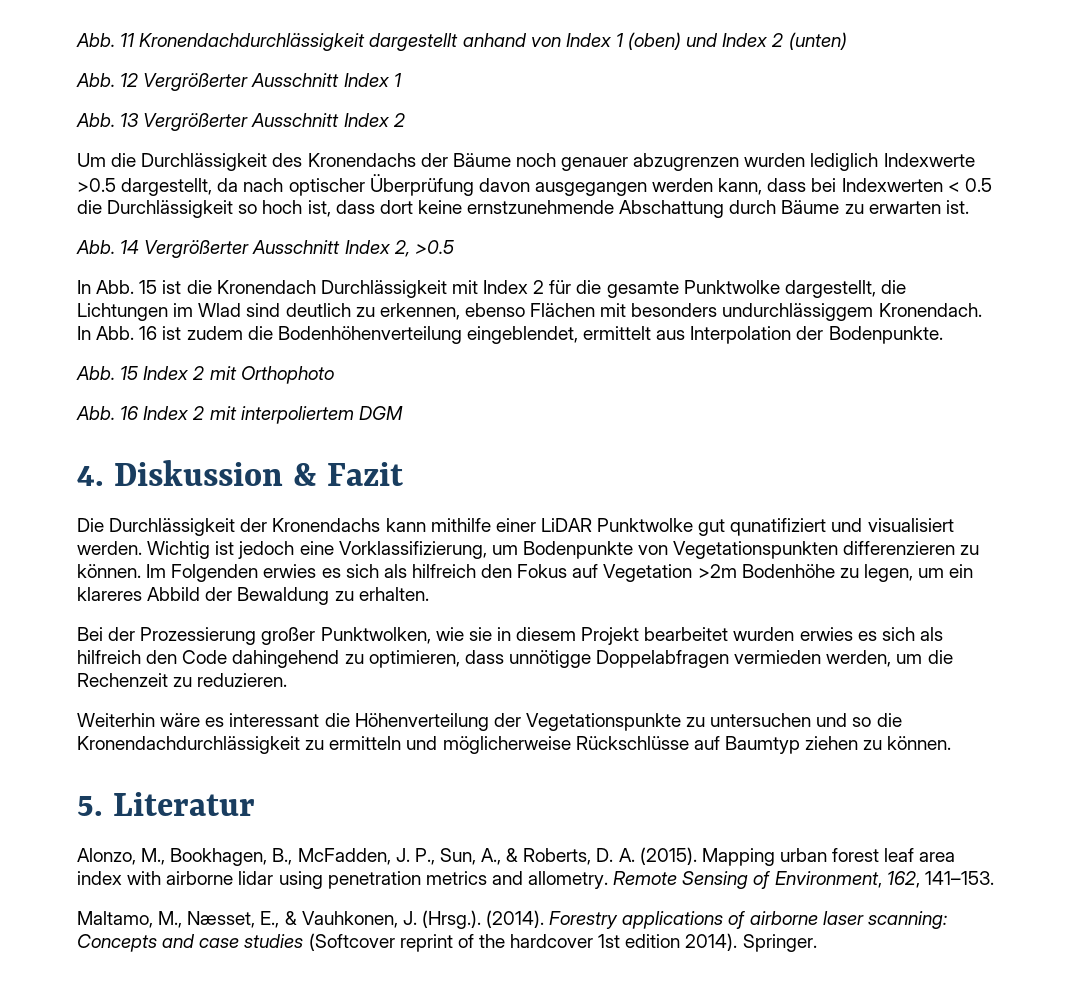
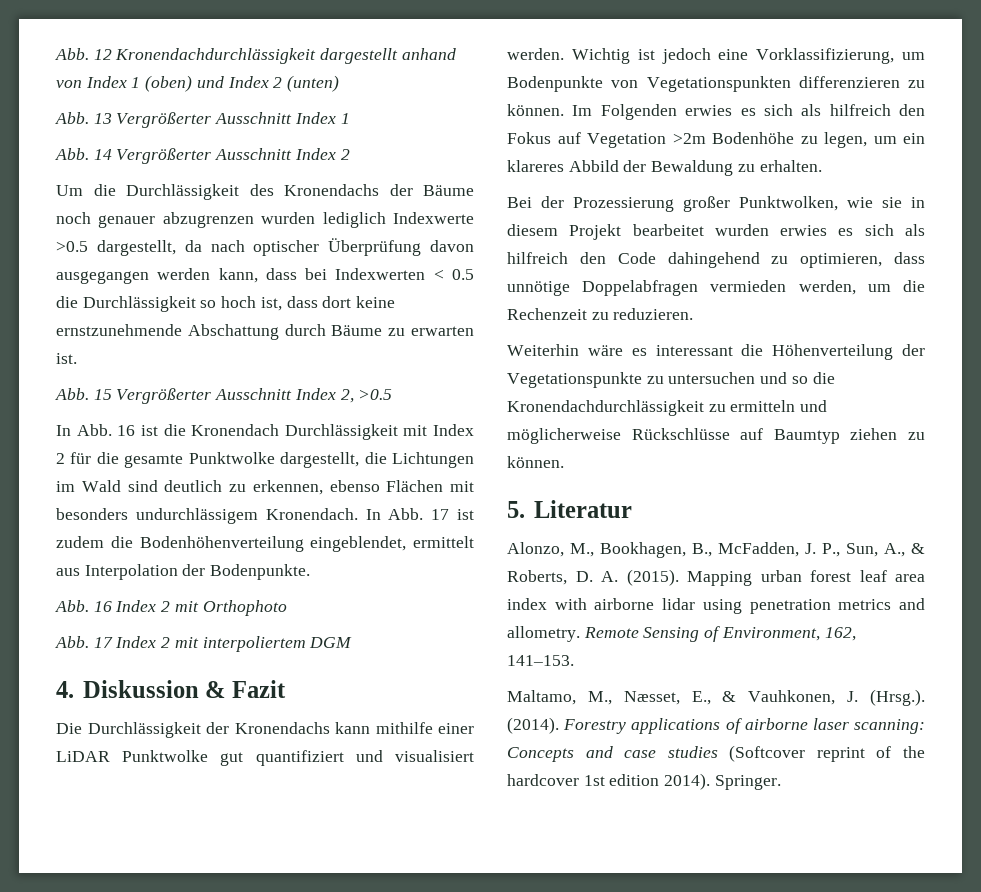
- Abb. 11 Kronendachdurchlässigkeit dargestellt anhand von Index 1 (oben) und Index 2 (unten)
+ Abb. 12 Kronendachdurchlässigkeit dargestellt anhand von Index 1 (oben) und Index 2 (unten)
- Abb. 12 Vergrößerter Ausschnitt Index 1
+ Abb. 13 Vergrößerter Ausschnitt Index 1
- Abb. 13 Vergrößerter Ausschnitt Index 2
+ Abb. 14 Vergrößerter Ausschnitt Index 2
- Abb. 14 Vergrößerter Ausschnitt Index 2, >0.5
+ Abb. 15 Vergrößerter Ausschnitt Index 2, >0.5
- In Abb. 15 ist die Kronendach Durchlässigkeit mit Index 2 für die gesamte Punktwolke dargestellt, die Lichtungen im Wlad sind deutlich zu erkennen, ebenso Flächen mit besonders undurchlässiggem Kronendach.
+ In Abb. 16 ist die Kronendach Durchlässigkeit mit Index 2 für die gesamte Punktwolke dargestellt, die Lichtungen im Wald sind deutlich zu erkennen, ebenso Flächen mit besonders undurchlässigem Kronendach.
- In Abb. 16 ist zudem die Bodenhöhenverteilung eingeblendet, ermittelt aus Interpolation der Bodenpunkte.
+ In Abb. 17 ist zudem die Bodenhöhenverteilung eingeblendet, ermittelt aus Interpolation der Bodenpunkte.
- Abb. 15 Index 2 mit Orthophoto
+ Abb. 16 Index 2 mit Orthophoto
- Abb. 16 Index 2 mit interpoliertem DGM
+ Abb. 17 Index 2 mit interpoliertem DGM
- Die Durchlässigkeit der Kronendachs kann mithilfe einer LiDAR Punktwolke gut qunatifiziert und visualisiert werden.
+ Die Durchlässigkeit der Kronendachs kann mithilfe einer LiDAR Punktwolke gut quantifiziert und visualisiert werden.
- Bei der Prozessierung großer Punktwolken, wie sie in diesem Projekt bearbeitet wurden erwies es sich als hilfreich den Code dahingehend zu optimieren, dass unnötigge Doppelabfragen vermieden werden, um die Rechenzeit zu reduzieren.
+ Bei der Prozessierung großer Punktwolken, wie sie in diesem Projekt bearbeitet wurden erwies es sich als hilfreich den Code dahingehend zu optimieren, dass unnötige Doppelabfragen vermieden werden, um die Rechenzeit zu reduzieren.

